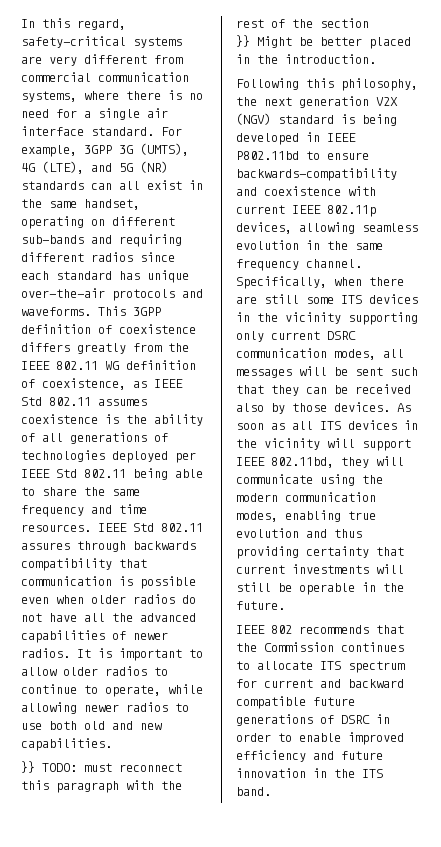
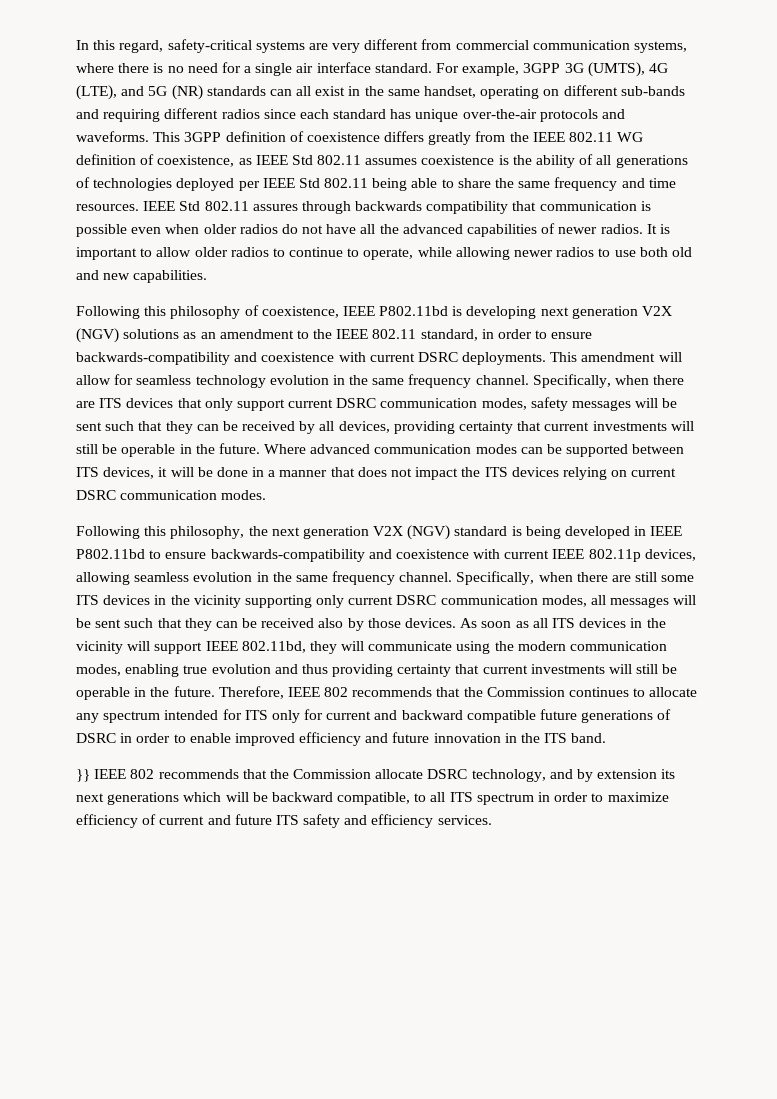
- }} TODO: must reconnect this paragraph with the rest of the section
- }} Might be better placed in the introduction.
+ Following this philosophy of coexistence, IEEE P802.11bd is developing next generation V2X (NGV) solutions as an amendment to the IEEE 802.11 standard, in order to ensure backwards-compatibility and coexistence with current DSRC deployments. This amendment will allow for seamless technology evolution in the same frequency channel. Specifically, when there are ITS devices that only support current DSRC communication modes, safety messages will be sent such that they can be received by all devices, providing certainty that current investments will still be operable in the future. Where advanced communication modes can be supported between ITS devices, it will be done in a manner that does not impact the ITS devices relying on current DSRC communication modes.
- As soon as all ITS devices in the vicinity will support IEEE 802.11bd, they will communicate using the modern communication modes, enabling true evolution and thus providing certainty that current investments will still be operable in the future.
- IEEE 802 recommends that the Commission continues to allocate ITS spectrum for current and backward compatible future generations of DSRC in order to enable improved efficiency and future innovation in the ITS band.
+ As soon as all ITS devices in the vicinity will support IEEE 802.11bd, they will communicate using the modern communication modes, enabling true evolution and thus providing certainty that current investments will still be operable in the future. Therefore, IEEE 802 recommends that the Commission continues to allocate any spectrum intended for ITS only for current and backward compatible future generations of DSRC in order to enable improved efficiency and future innovation in the ITS band.
+ }} IEEE 802 recommends that the Commission allocate DSRC technology, and by extension its next generations which will be backward compatible, to all ITS spectrum in order to maximize efficiency of current and future ITS safety and efficiency services.

